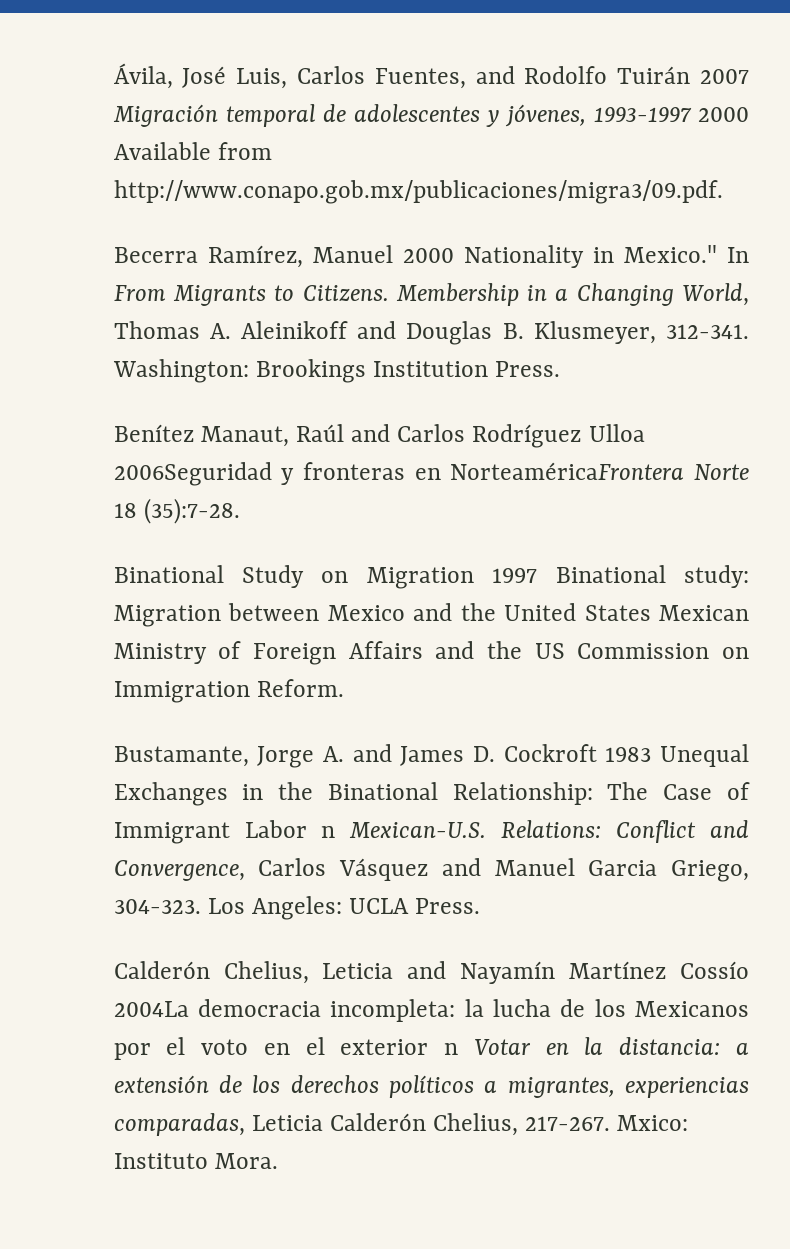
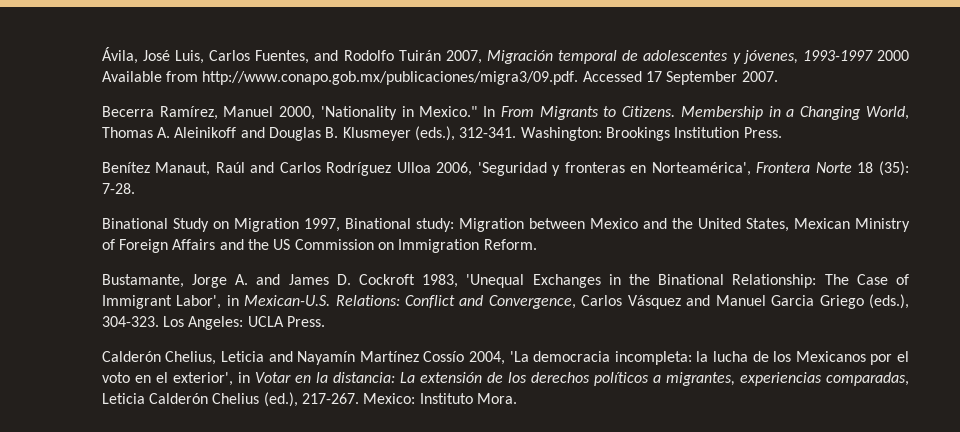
- Ávila, José Luis, Carlos Fuentes, and Rodolfo Tuirán 2007 Migración temporal de adolescentes y jóvenes, 1993-1997 2000 Available from http://www.conapo.gob.mx/publicaciones/migra3/09.pdf.
+ Ávila, José Luis, Carlos Fuentes, and Rodolfo Tuirán 2007, Migración temporal de adolescentes y jóvenes, 1993-1997 2000 Available from http://www.conapo.gob.mx/publicaciones/migra3/09.pdf. Accessed 17 September 2007.
- Becerra Ramírez, Manuel 2000 Nationality in Mexico."
+ Becerra Ramírez, Manuel 2000, 'Nationality in Mexico."
- Membership in a Changing World, Thomas A. Aleinikoff and Douglas B. Klusmeyer, 312-341.
+ Membership in a Changing World, Thomas A. Aleinikoff and Douglas B. Klusmeyer (eds.), 312-341.
- Benítez Manaut, Raúl and Carlos Rodríguez Ulloa 2006Seguridad y fronteras en NorteaméricaFrontera Norte 18 (35):7-28.
+ Benítez Manaut, Raúl and Carlos Rodríguez Ulloa 2006, 'Seguridad y fronteras en Norteamérica', Frontera Norte 18 (35): 7-28.
- Binational Study on Migration 1997 Binational study: Migration between Mexico and the United States Mexican Ministry of Foreign Affairs and the US Commission on Immigration Reform.
+ Binational Study on Migration 1997, Binational study: Migration between Mexico and the United States, Mexican Ministry of Foreign Affairs and the US Commission on Immigration Reform.
- Bustamante, Jorge A. and James D. Cockroft 1983 Unequal Exchanges in the Binational Relationship: The Case of Immigrant Labor n Mexican-U.S. Relations: Conflict and Convergence, Carlos Vásquez and Manuel Garcia Griego, 304-323.
+ Bustamante, Jorge A. and James D. Cockroft 1983, 'Unequal Exchanges in the Binational Relationship: The Case of Immigrant Labor', in Mexican-U.S. Relations: Conflict and Convergence, Carlos Vásquez and Manuel Garcia Griego (eds.), 304-323.
- Calderón Chelius, Leticia and Nayamín Martínez Cossío 2004La democracia incompleta: la lucha de los Mexicanos por el voto en el exterior n Votar en la distancia: a extensión de los derechos políticos a migrantes, experiencias comparadas, Leticia Calderón Chelius, 217-267. Mxico: Instituto Mora.
+ Calderón Chelius, Leticia and Nayamín Martínez Cossío 2004, 'La democracia incompleta: la lucha de los Mexicanos por el voto en el exterior', in Votar en la distancia: La extensión de los derechos políticos a migrantes, experiencias comparadas, Leticia Calderón Chelius (ed.), 217-267. Mexico: Instituto Mora.

